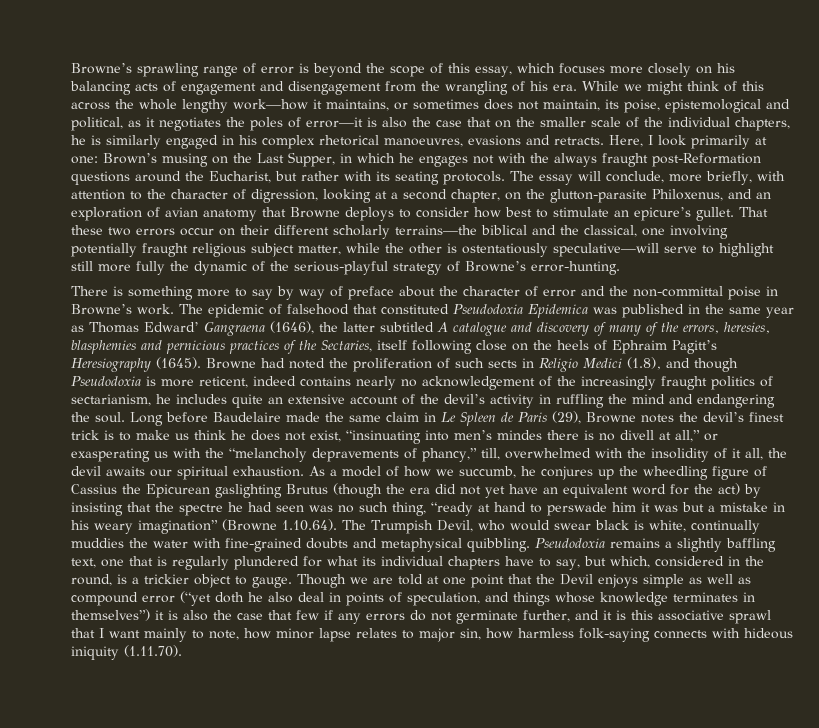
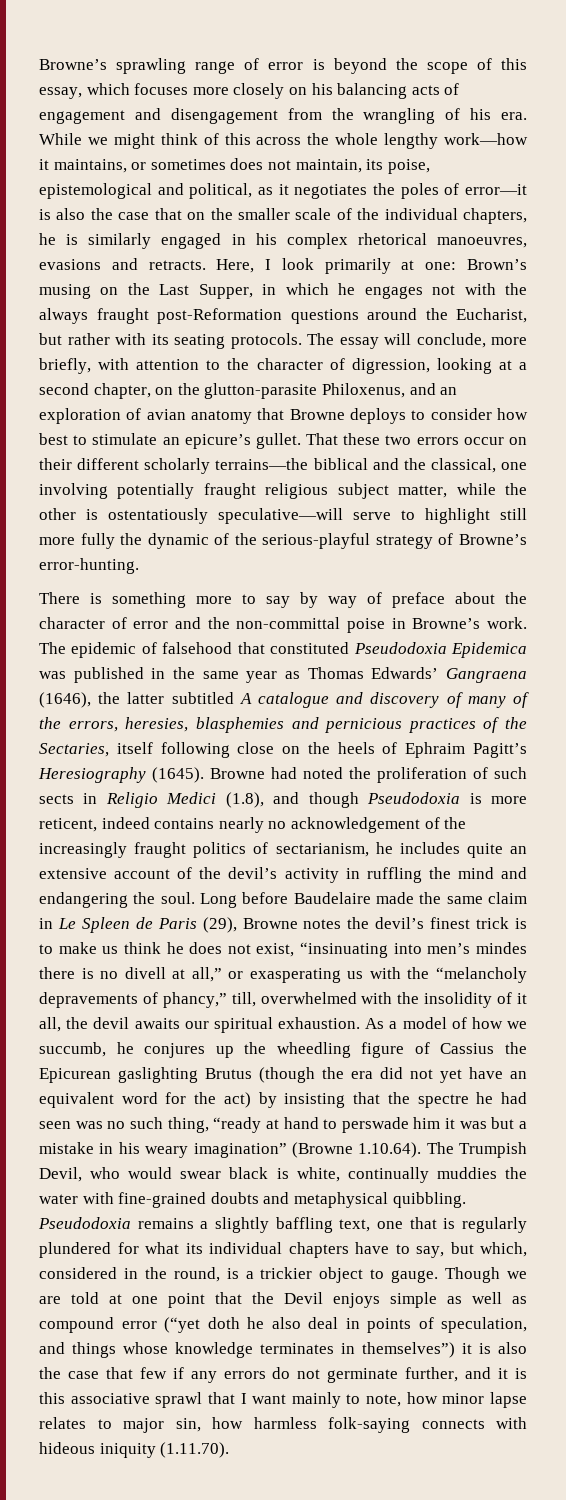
- The epidemic of falsehood that constituted Pseudodoxia Epidemica was published in the same year as Thomas Edward’ Gangraena (1646), the latter subtitled A catalogue and discovery of many of the errors, heresies, blasphemies and pernicious practices of the Sectaries, itself following close on the heels of Ephraim Pagitt’s Heresiography (1645).
+ The epidemic of falsehood that constituted Pseudodoxia Epidemica was published in the same year as Thomas Edwards’ Gangraena (1646), the latter subtitled A catalogue and discovery of many of the errors, heresies, blasphemies and pernicious practices of the Sectaries, itself following close on the heels of Ephraim Pagitt’s Heresiography (1645).

